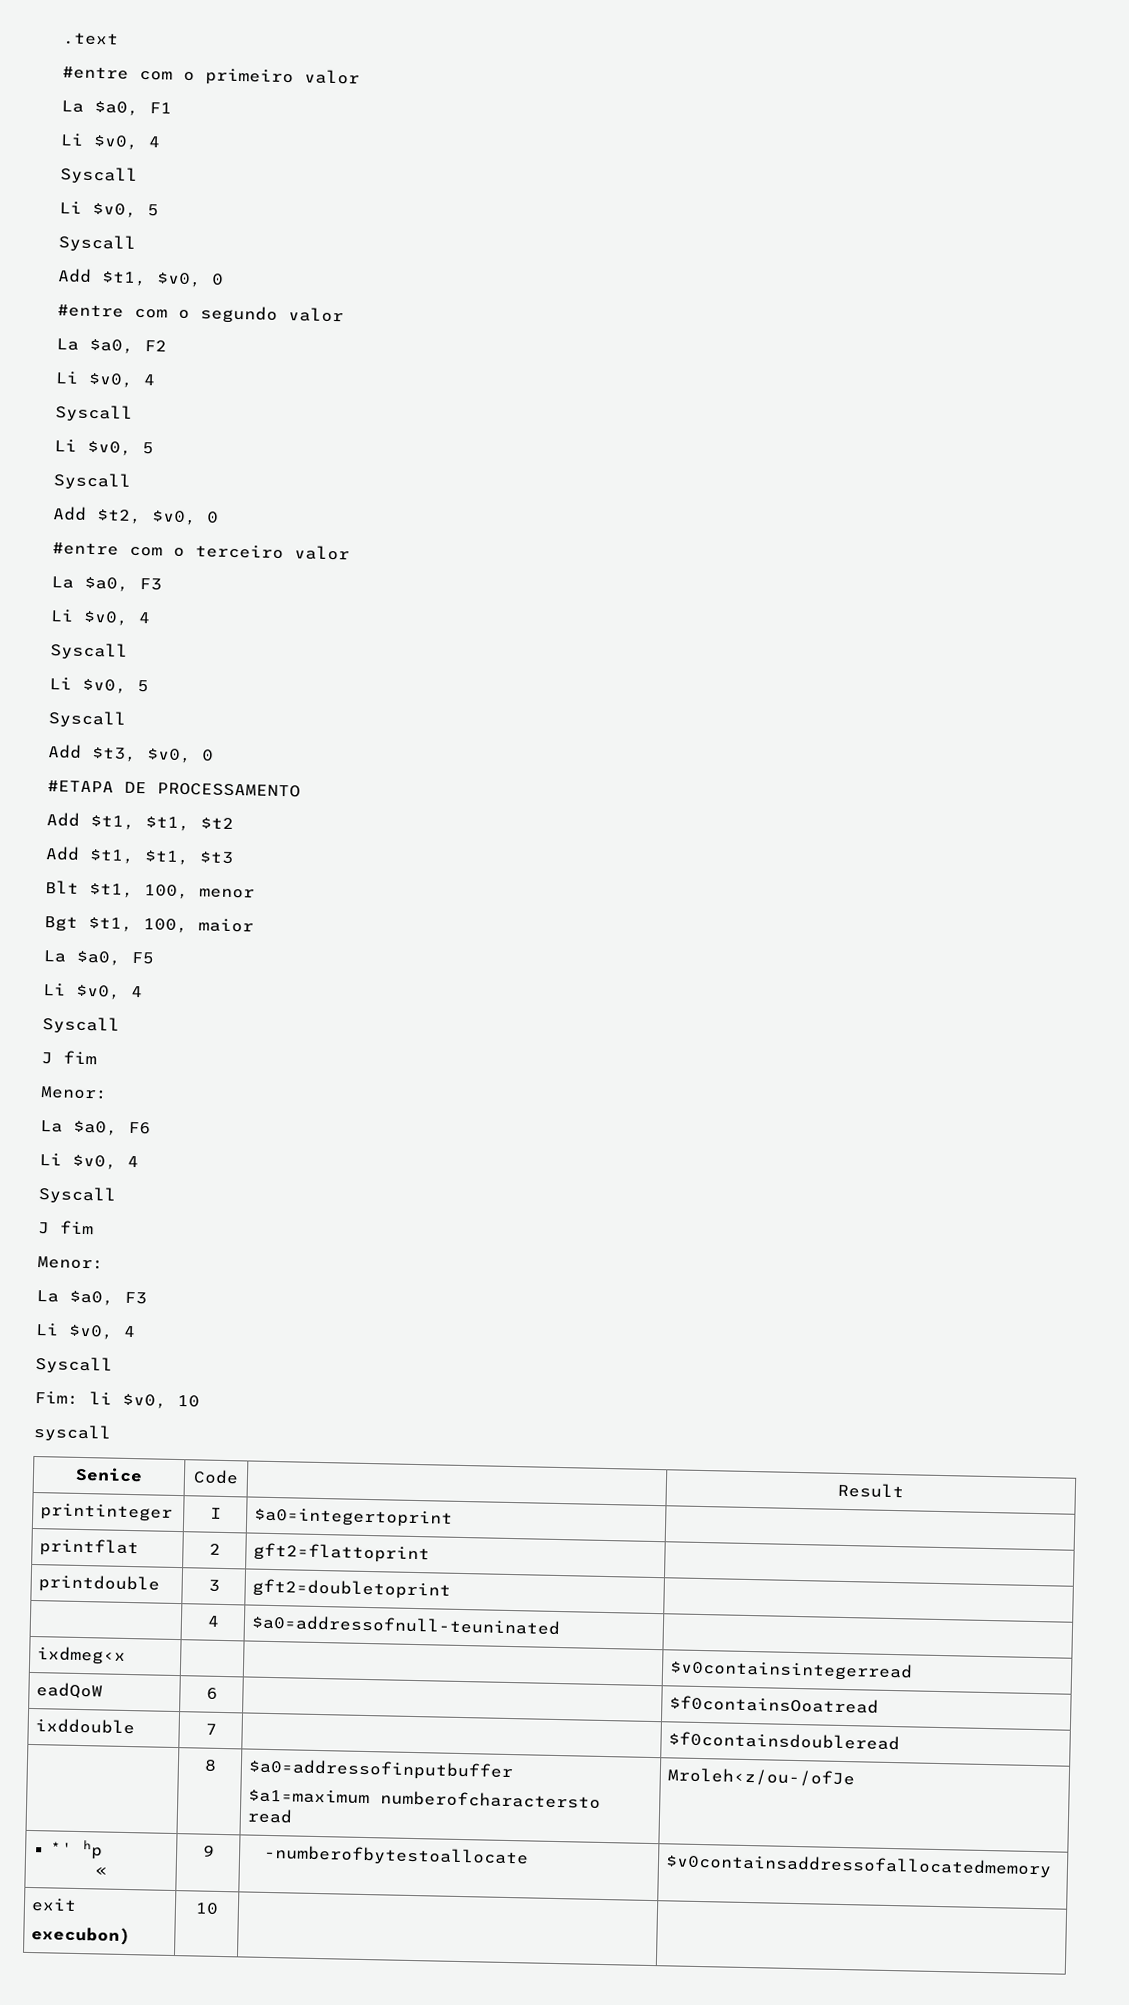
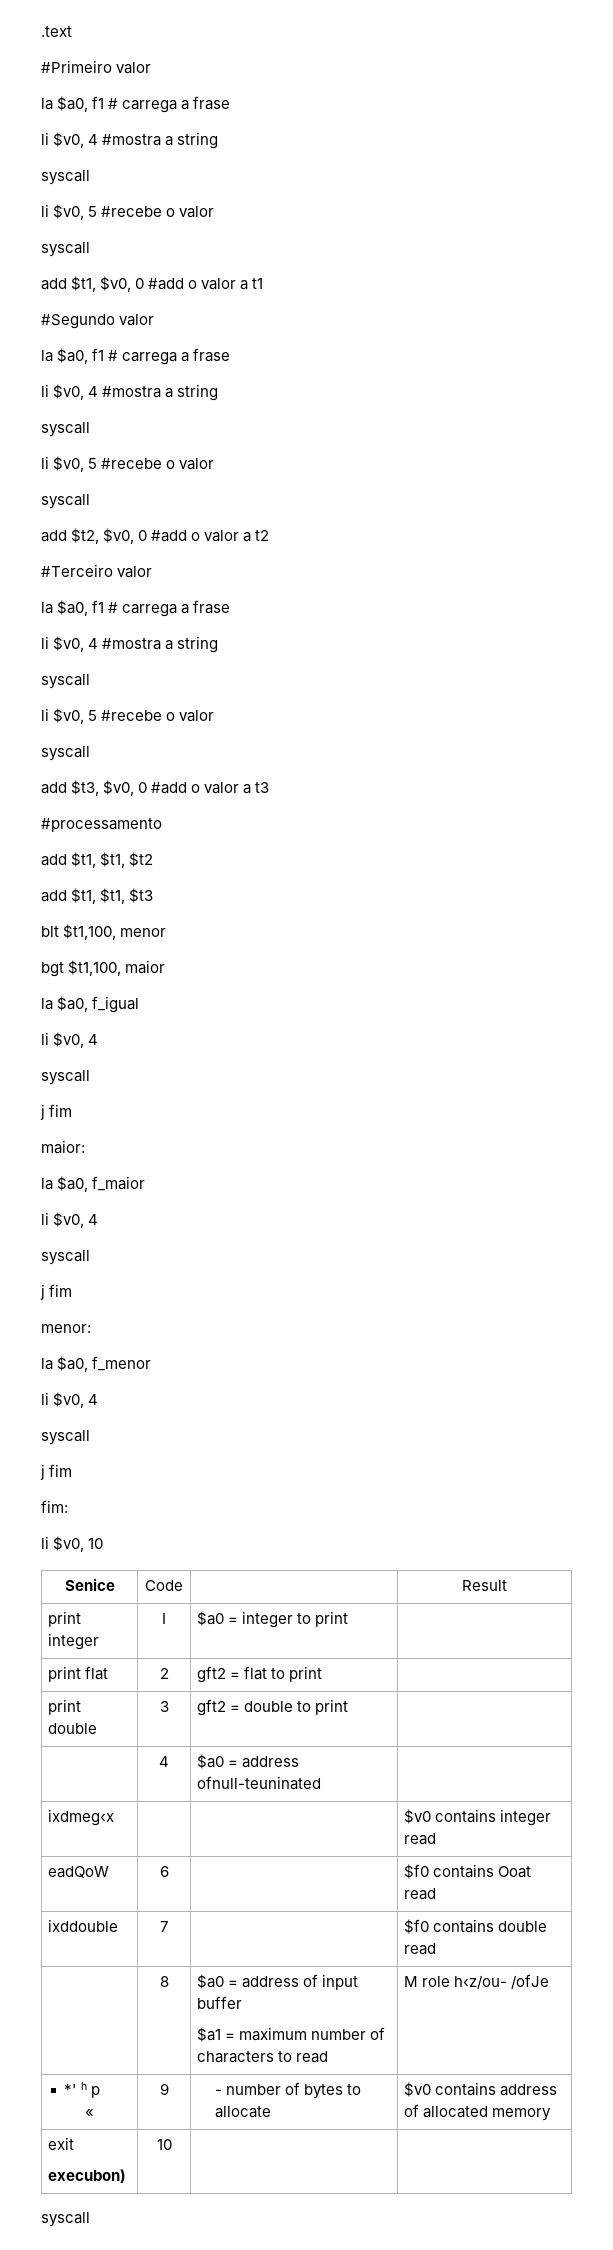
- #entre com o primeiro valor
- La $a0, F1
- Li $v0, 4
- Syscall
- Li $v0, 5
- Syscall
- Add $t1, $v0, 0
- #entre com o segundo valor
- La $a0, F2
- Li $v0, 4
- Syscall
- Li $v0, 5
- Syscall
- Add $t2, $v0, 0
- #entre com o terceiro valor
- La $a0, F3
- Li $v0, 4
- Syscall
- Li $v0, 5
- Syscall
- Add $t3, $v0, 0
- #ETAPA DE PROCESSAMENTO
- Add $t1, $t1, $t2
+ #Primeiro valor
+ la $a0, f1 # carrega a frase
+ li $v0, 4 #mostra a string
+ syscall
+ li $v0, 5 #recebe o valor
+ syscall
+ add $t1, $v0, 0 #add o valor a t1
+ #Segundo valor
+ la $a0, f1 # carrega a frase
+ li $v0, 4 #mostra a string
+ syscall
+ li $v0, 5 #recebe o valor
+ syscall
+ add $t2, $v0, 0 #add o valor a t2
+ #Terceiro valor
+ la $a0, f1 # carrega a frase
+ li $v0, 4 #mostra a string
+ syscall
+ li $v0, 5 #recebe o valor
+ syscall
+ add $t3, $v0, 0 #add o valor a t3
+ #processamento
+ add $t1, $t1, $t2
- Add $t1, $t1, $t3
+ add $t1, $t1, $t3
- Blt $t1, 100, menor
- Bgt $t1, 100, maior
- La $a0, F5
- Li $v0, 4
- Syscall
- J fim
- Menor:
- La $a0, F6
- Li $v0, 4
- Syscall
- J fim
- Menor:
- La $a0, F3
- Li $v0, 4
- Syscall
- Fim: li $v0, 10
+ blt $t1,100, menor
+ bgt $t1,100, maior
+ la $a0, f_igual
+ li $v0, 4
+ syscall
+ j fim
+ maior:
+ la $a0, f_maior
+ li $v0, 4
+ syscall
+ j fim
+ menor:
+ la $a0, f_menor
+ li $v0, 4
+ syscall
+ j fim
+ fim:
+ li $v0, 10
- syscall
- printinteger | I | $a0=integertoprint |
- printflat | 2 | gft2=flattoprint |
- printdouble | 3 | gft2=doubletoprint |
- | 4 | $a0=addressofnull-teuninated |
- ixdmeg‹x | | | $v0containsintegerread
- eadQoW | 6 | | $f0containsOoatread
- ixddouble | 7 | | $f0containsdoubleread
- | 8 | $a0=addressofinputbuffer
- $a1=maximum numberofcharactersto read | Mroleh‹z/ou-/ofJe
+ print integer | I | $a0 = integer to print |
+ print flat | 2 | gft2 = flat to print |
+ print double | 3 | gft2 = double to print |
+ | 4 | $a0 = address ofnull-teuninated |
+ ixdmeg‹x | | | $v0 contains integer read
+ eadQoW | 6 | | $f0 contains Ooat read
+ ixddouble | 7 | | $f0 contains double read
+ | 8 | $a0 = address of input buffer
+ $a1 = maximum number of characters to read | M role h‹z/ou- /ofJe
- *' hp
- « | 9 | -numberofbytestoallocate | $v0containsaddressofallocatedmemory
+ *' h p
+ « | 9 | - number of bytes to allocate | $v0 contains address of allocated memory
  exit
  execubon) | 10 | |
+ syscall

